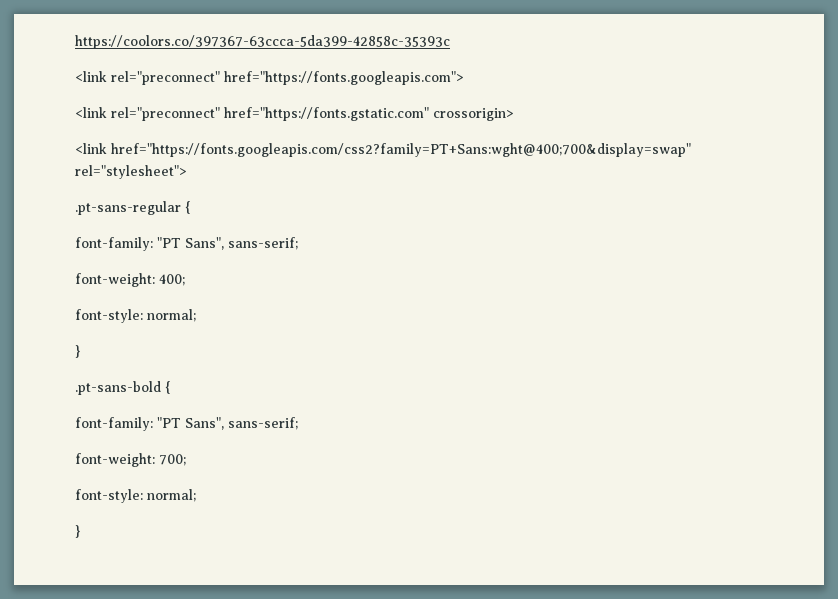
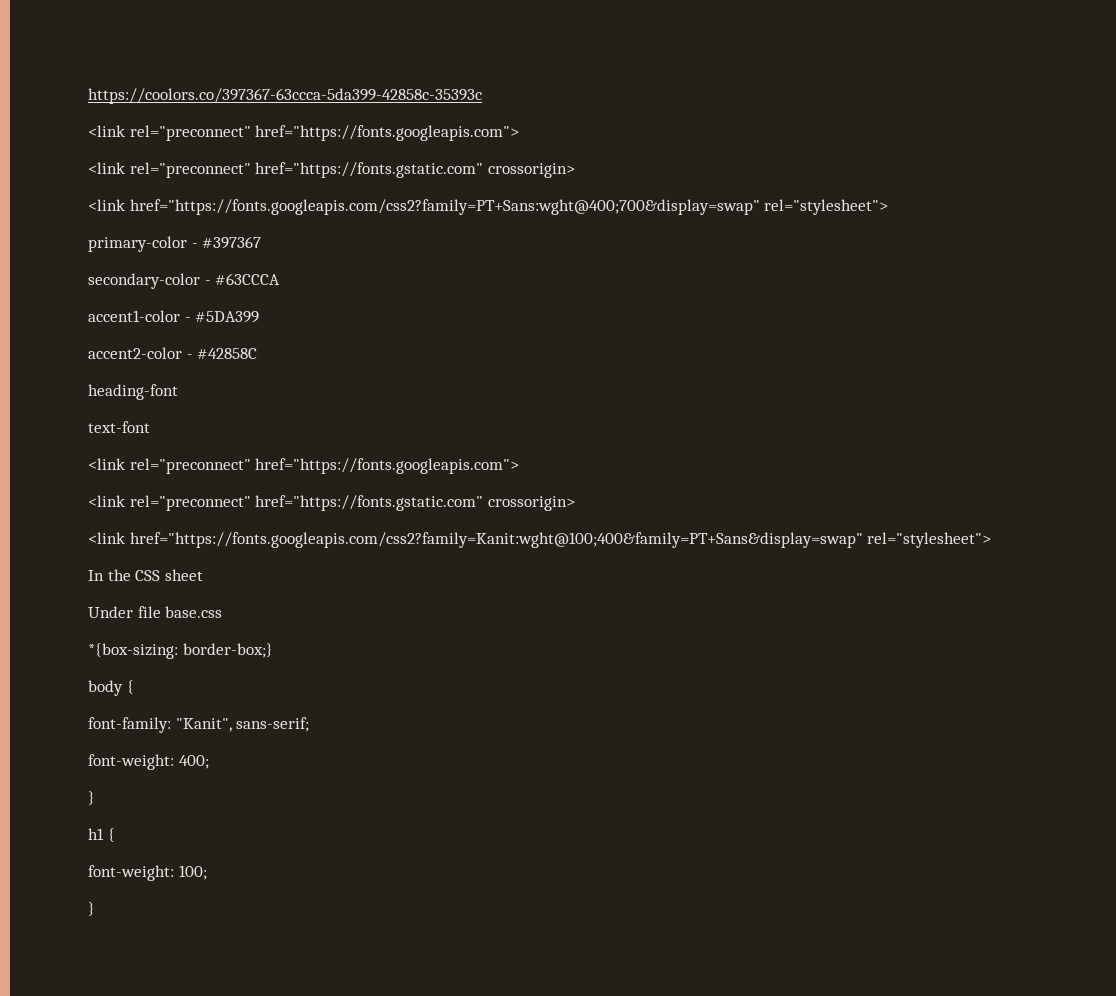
- .pt-sans-regular {
- font-family: "PT Sans", sans-serif;
+ primary-color - #397367
+ secondary-color - #63CCCA
+ accent1-color - #5DA399
+ accent2-color - #42858C
+ heading-font
+ text-font
+ <link rel="preconnect" href="https://fonts.googleapis.com">
+ <link rel="preconnect" href="https://fonts.gstatic.com" crossorigin>
+ <link href="https://fonts.googleapis.com/css2?family=Kanit:wght@100;400&family=PT+Sans&display=swap" rel="stylesheet">
+ In the CSS sheet
+ Under file base.css
+ *{box-sizing: border-box;}
+ body {
+ font-family: "Kanit", sans-serif;
  font-weight: 400;
- font-style: normal;
  }
- .pt-sans-bold {
- font-family: "PT Sans", sans-serif;
- font-weight: 700;
- font-style: normal;
+ h1 {
+ font-weight: 100;

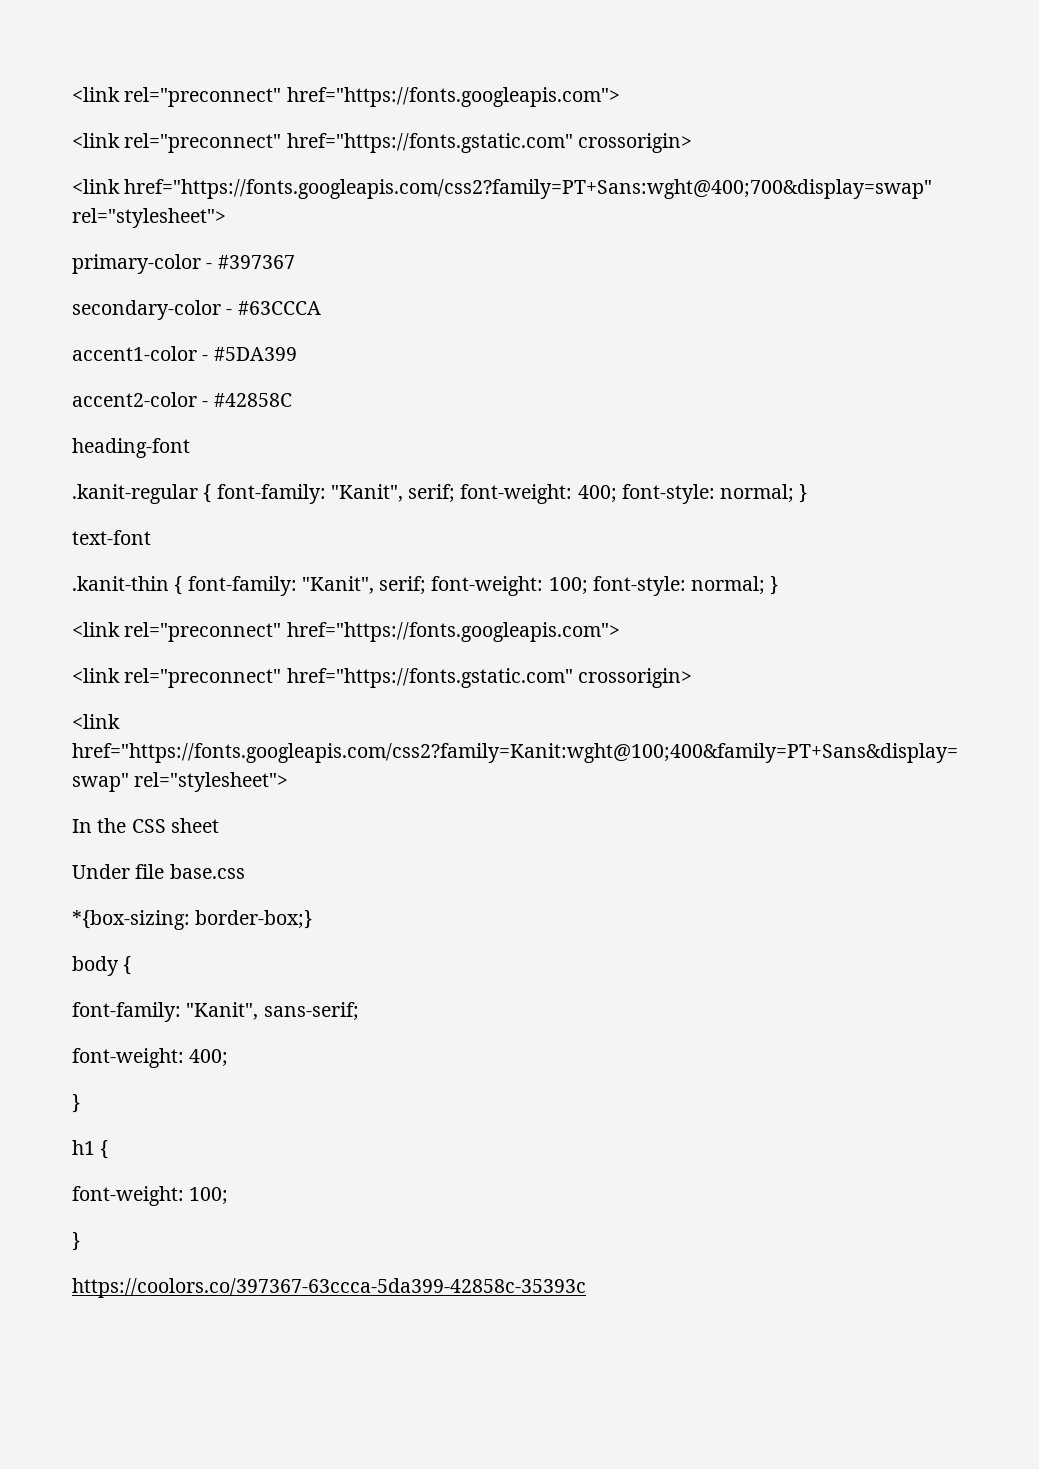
- https://coolors.co/397367-63ccca-5da399-42858c-35393c
+ .kanit-regular { font-family: "Kanit", serif; font-weight: 400; font-style: normal; }
  text-font
+ .kanit-thin { font-family: "Kanit", serif; font-weight: 100; font-style: normal; }
+ https://coolors.co/397367-63ccca-5da399-42858c-35393c

